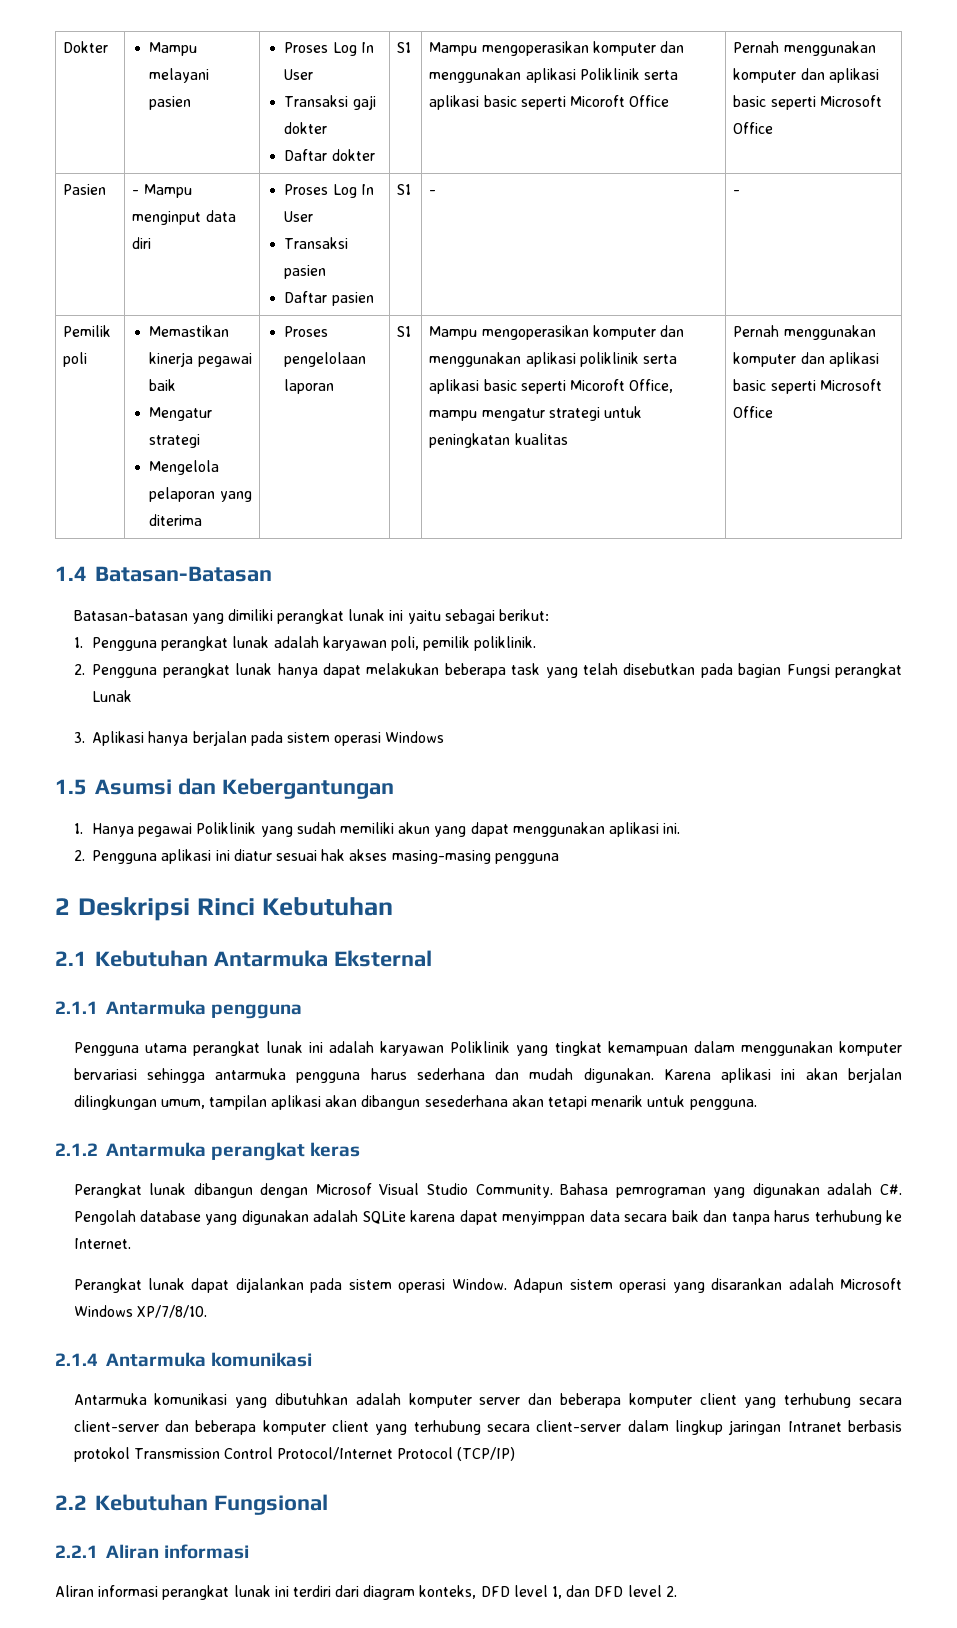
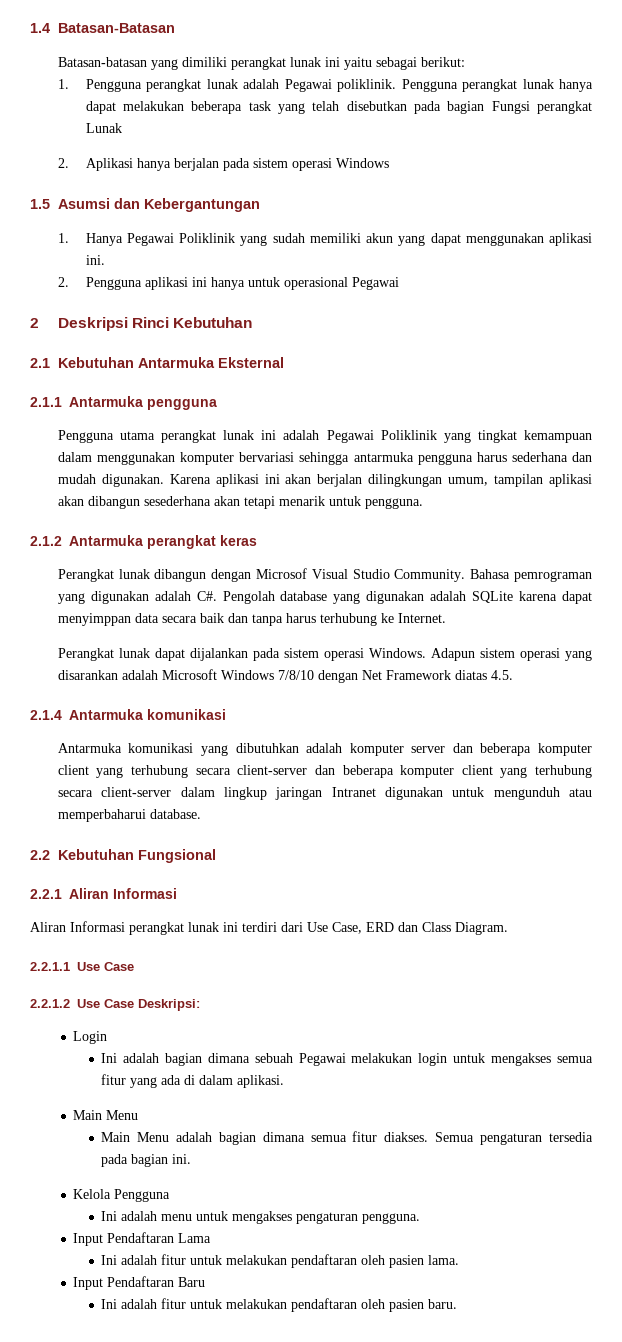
- Dokter | Mampu melayani pasien | Proses Log In User
- Transaksi gaji dokter
- Daftar dokter | S1 | Mampu mengoperasikan komputer dan menggunakan aplikasi Poliklinik serta aplikasi basic seperti Micoroft Office | Pernah menggunakan komputer dan aplikasi basic seperti Microsoft Office
- Pasien | - Mampu menginput data diri | Proses Log In User
- Transaksi pasien
- Daftar pasien | S1 | - | -
- Pemilik poli | Memastikan kinerja pegawai baik
- Mengatur strategi
- Mengelola pelaporan yang diterima | Proses pengelolaan laporan | S1 | Mampu mengoperasikan komputer dan menggunakan aplikasi poliklinik serta aplikasi basic seperti Micoroft Office, mampu mengatur strategi untuk peningkatan kualitas | Pernah menggunakan komputer dan aplikasi basic seperti Microsoft Office
- 1. Pengguna perangkat lunak adalah karyawan poli, pemilik poliklinik.
- 2. Pengguna perangkat lunak hanya dapat melakukan beberapa task yang telah disebutkan pada bagian Fungsi perangkat Lunak
+ 1. Pengguna perangkat lunak adalah Pegawai poliklinik. Pengguna perangkat lunak hanya dapat melakukan beberapa task yang telah disebutkan pada bagian Fungsi perangkat Lunak
- 3. Aplikasi hanya berjalan pada sistem operasi Windows
+ 2. Aplikasi hanya berjalan pada sistem operasi Windows
- 1. Hanya pegawai Poliklinik yang sudah memiliki akun yang dapat menggunakan aplikasi ini.
+ 1. Hanya Pegawai Poliklinik yang sudah memiliki akun yang dapat menggunakan aplikasi ini.
- 2. Pengguna aplikasi ini diatur sesuai hak akses masing-masing pengguna
+ 2. Pengguna aplikasi ini hanya untuk operasional Pegawai
- Pengguna utama perangkat lunak ini adalah karyawan Poliklinik yang tingkat kemampuan dalam menggunakan komputer bervariasi sehingga antarmuka pengguna harus sederhana dan mudah digunakan.
+ Pengguna utama perangkat lunak ini adalah Pegawai Poliklinik yang tingkat kemampuan dalam menggunakan komputer bervariasi sehingga antarmuka pengguna harus sederhana dan mudah digunakan.
- Perangkat lunak dapat dijalankan pada sistem operasi Window.
+ Perangkat lunak dapat dijalankan pada sistem operasi Windows.
- Adapun sistem operasi yang disarankan adalah Microsoft Windows XP/7/8/10.
+ Adapun sistem operasi yang disarankan adalah Microsoft Windows 7/8/10 dengan Net Framework diatas 4.5.
- Antarmuka komunikasi yang dibutuhkan adalah komputer server dan beberapa komputer client yang terhubung secara client-server dan beberapa komputer client yang terhubung secara client-server dalam lingkup jaringan Intranet berbasis protokol Transmission Control Protocol/Internet Protocol (TCP/IP)
+ Antarmuka komunikasi yang dibutuhkan adalah komputer server dan beberapa komputer client yang terhubung secara client-server dan beberapa komputer client yang terhubung secara client-server dalam lingkup jaringan Intranet digunakan untuk mengunduh atau memperbaharui database.
- 2.2.1 Aliran informasi
- Aliran informasi perangkat lunak ini terdiri dari diagram konteks, DFD level 1, dan DFD level 2.
+ 2.2.1 Aliran Informasi
+ Aliran Informasi perangkat lunak ini terdiri dari Use Case, ERD dan Class Diagram.
+ 2.2.1.1 Use Case
+ 2.2.1.2 Use Case Deskripsi:
+ Login
+ Ini adalah bagian dimana sebuah Pegawai melakukan login untuk mengakses semua fitur yang ada di dalam aplikasi.
+ Main Menu
+ Main Menu adalah bagian dimana semua fitur diakses. Semua pengaturan tersedia pada bagian ini.
+ Kelola Pengguna
+ Ini adalah menu untuk mengakses pengaturan pengguna.
+ Input Pendaftaran Lama
+ Ini adalah fitur untuk melakukan pendaftaran oleh pasien lama.
+ Input Pendaftaran Baru
+ Ini adalah fitur untuk melakukan pendaftaran oleh pasien baru.

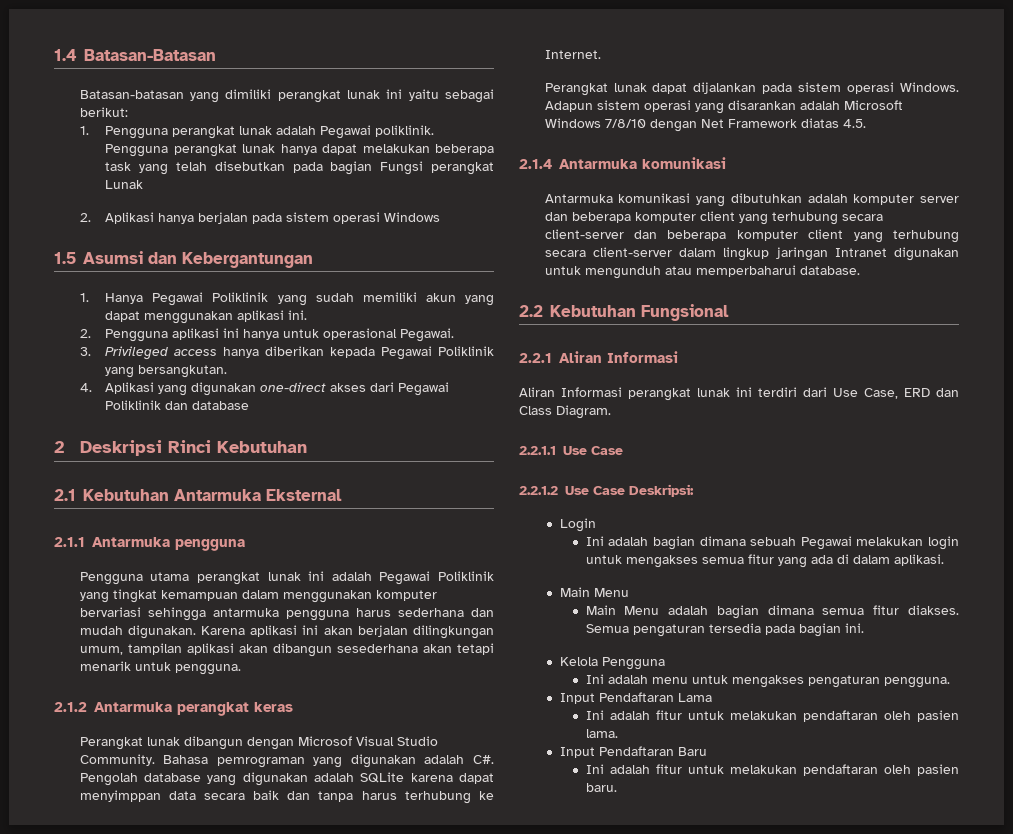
- 2. Pengguna aplikasi ini hanya untuk operasional Pegawai
+ 2. Pengguna aplikasi ini hanya untuk operasional Pegawai.
+ 3. Privileged access hanya diberikan kepada Pegawai Poliklinik yang bersangkutan.
+ 4. Aplikasi yang digunakan one-direct akses dari Pegawai Poliklinik dan database

